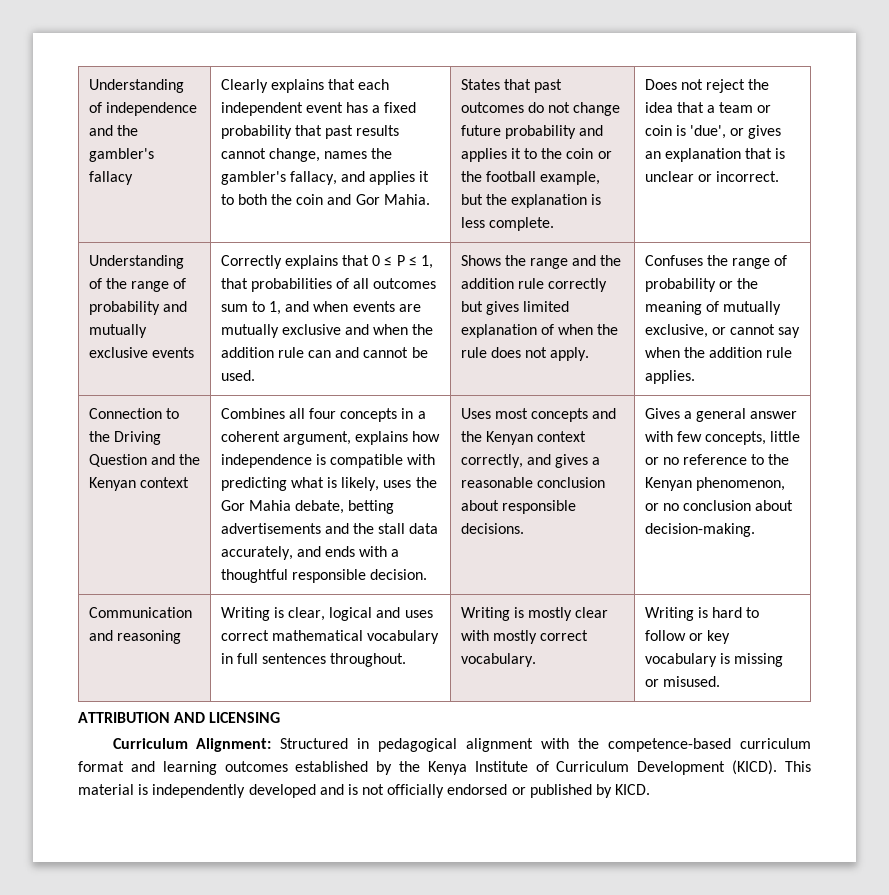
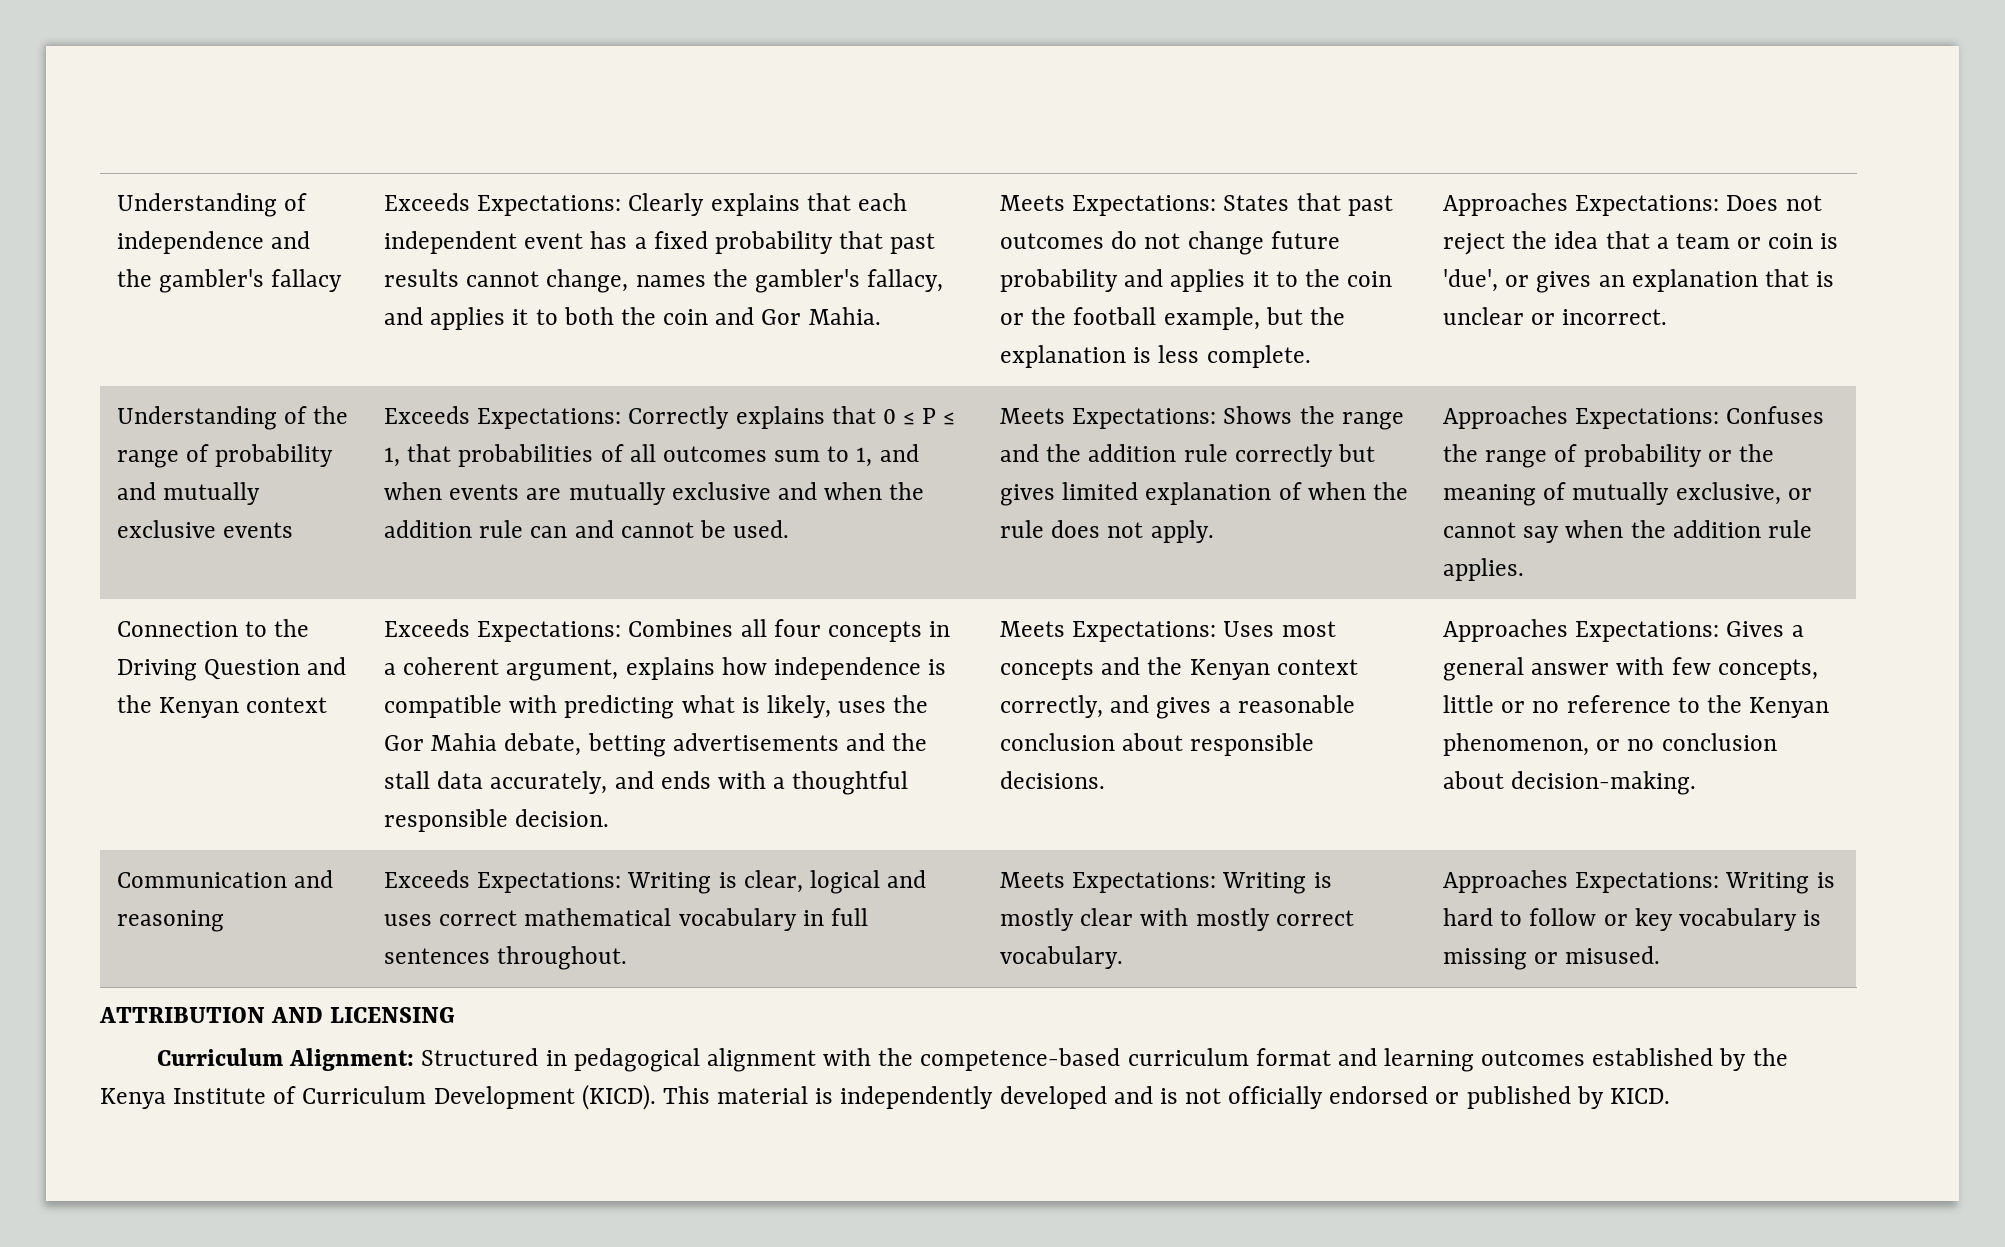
- Clearly explains that each independent event has a fixed probability that past results cannot change, names the gambler's fallacy, and applies it to both the coin and Gor Mahia.
+ Exceeds Expectations: Clearly explains that each independent event has a fixed probability that past results cannot change, names the gambler's fallacy, and applies it to both the coin and Gor Mahia.
- States that past outcomes do not change future probability and applies it to the coin or the football example, but the explanation is less complete.
+ Meets Expectations: States that past outcomes do not change future probability and applies it to the coin or the football example, but the explanation is less complete.
- Does not reject the idea that a team or coin is 'due', or gives an explanation that is unclear or incorrect.
+ Approaches Expectations: Does not reject the idea that a team or coin is 'due', or gives an explanation that is unclear or incorrect.
- Correctly explains that 0 ≤ P ≤ 1, that probabilities of all outcomes sum to 1, and when events are mutually exclusive and when the addition rule can and cannot be used.
+ Exceeds Expectations: Correctly explains that 0 ≤ P ≤ 1, that probabilities of all outcomes sum to 1, and when events are mutually exclusive and when the addition rule can and cannot be used.
- Shows the range and the addition rule correctly but gives limited explanation of when the rule does not apply.
+ Meets Expectations: Shows the range and the addition rule correctly but gives limited explanation of when the rule does not apply.
- Confuses the range of probability or the meaning of mutually exclusive, or cannot say when the addition rule applies.
+ Approaches Expectations: Confuses the range of probability or the meaning of mutually exclusive, or cannot say when the addition rule applies.
- Combines all four concepts in a coherent argument, explains how independence is compatible with predicting what is likely, uses the Gor Mahia debate, betting advertisements and the stall data accurately, and ends with a thoughtful responsible decision.
+ Exceeds Expectations: Combines all four concepts in a coherent argument, explains how independence is compatible with predicting what is likely, uses the Gor Mahia debate, betting advertisements and the stall data accurately, and ends with a thoughtful responsible decision.
- Uses most concepts and the Kenyan context correctly, and gives a reasonable conclusion about responsible decisions.
+ Meets Expectations: Uses most concepts and the Kenyan context correctly, and gives a reasonable conclusion about responsible decisions.
- Gives a general answer with few concepts, little or no reference to the Kenyan phenomenon, or no conclusion about decision-making.
+ Approaches Expectations: Gives a general answer with few concepts, little or no reference to the Kenyan phenomenon, or no conclusion about decision-making.
- Writing is clear, logical and uses correct mathematical vocabulary in full sentences throughout.
+ Exceeds Expectations: Writing is clear, logical and uses correct mathematical vocabulary in full sentences throughout.
- Writing is mostly clear with mostly correct vocabulary.
+ Meets Expectations: Writing is mostly clear with mostly correct vocabulary.
- Writing is hard to follow or key vocabulary is missing or misused.
+ Approaches Expectations: Writing is hard to follow or key vocabulary is missing or misused.

